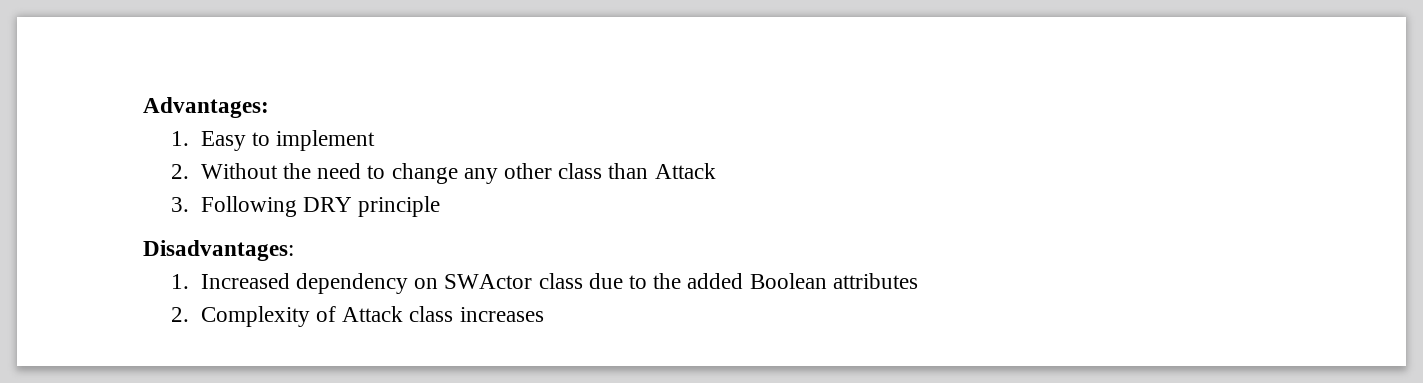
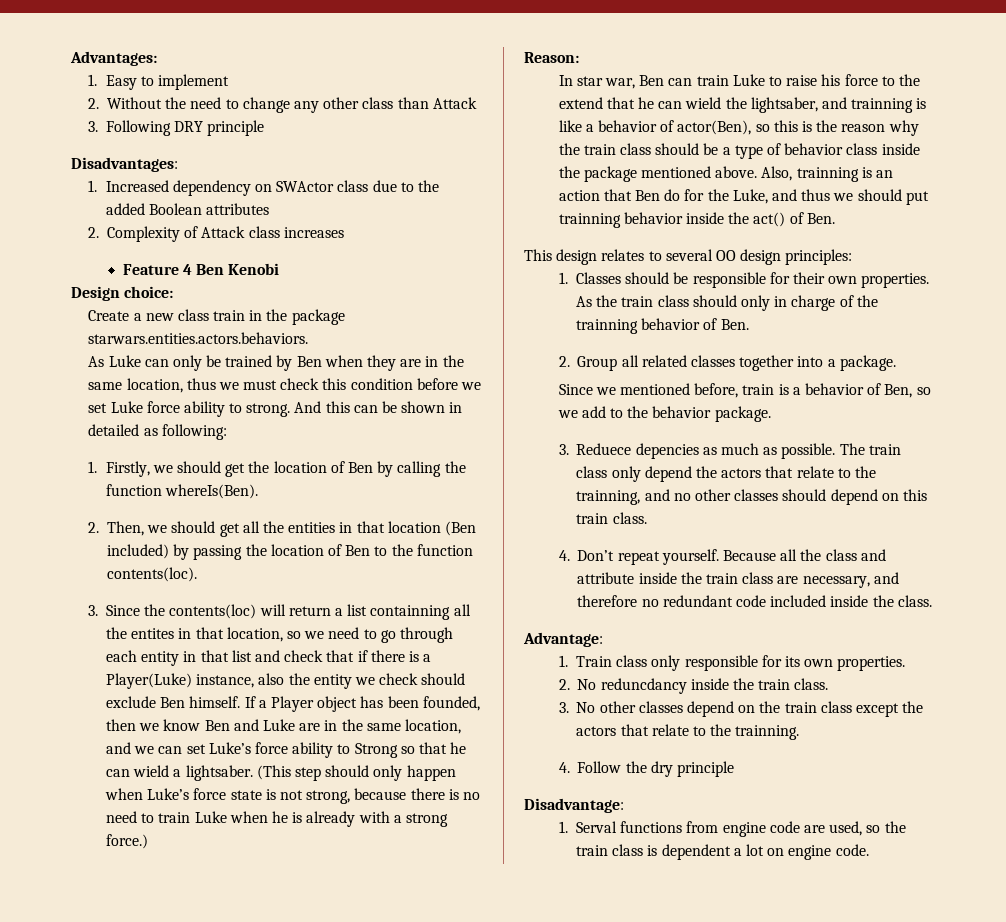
+ Feature 4 Ben Kenobi
+ Design choice:
+ Create a new class train in the package starwars.entities.actors.behaviors.
+ As Luke can only be trained by Ben when they are in the same location, thus we must check this condition before we set Luke force ability to strong. And this can be shown in detailed as following:
+ 1. Firstly, we should get the location of Ben by calling the function whereIs(Ben).
+ 2. Then, we should get all the entities in that location (Ben included) by passing the location of Ben to the function contents(loc).
+ 3. Since the contents(loc) will return a list containning all the entites in that location, so we need to go through each entity in that list and check that if there is a Player(Luke) instance, also the entity we check should exclude Ben himself. If a Player object has been founded, then we know Ben and Luke are in the same location, and we can set Luke’s force ability to Strong so that he can wield a lightsaber. (This step should only happen when Luke’s force state is not strong, because there is no need to train Luke when he is already with a strong force.)
+ Reason:
+ In star war, Ben can train Luke to raise his force to the extend that he can wield the lightsaber, and trainning is like a behavior of actor(Ben), so this is the reason why the train class should be a type of behavior class inside the package mentioned above. Also, trainning is an action that Ben do for the Luke, and thus we should put trainning behavior inside the act() of Ben.
+ This design relates to several OO design principles:
+ 1. Classes should be responsible for their own properties. As the train class should only in charge of the trainning behavior of Ben.
+ 2. Group all related classes together into a package.
+ Since we mentioned before, train is a behavior of Ben, so we add to the behavior package.
+ 3. Reduece depencies as much as possible. The train class only depend the actors that relate to the trainning, and no other classes should depend on this train class.
+ 4. Don’t repeat yourself. Because all the class and attribute inside the train class are necessary, and therefore no redundant code included inside the class.
+ Advantage:
+ 1. Train class only responsible for its own properties.
+ 2. No reduncdancy inside the train class.
+ 3. No other classes depend on the train class except the actors that relate to the trainning.
+ 4. Follow the dry principle
+ Disadvantage:
+ 1. Serval functions from engine code are used, so the train class is dependent a lot on engine code.

